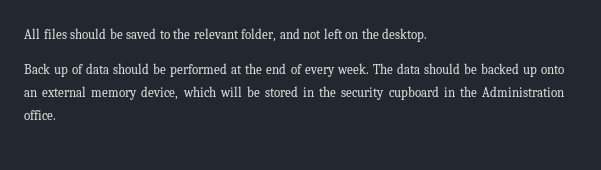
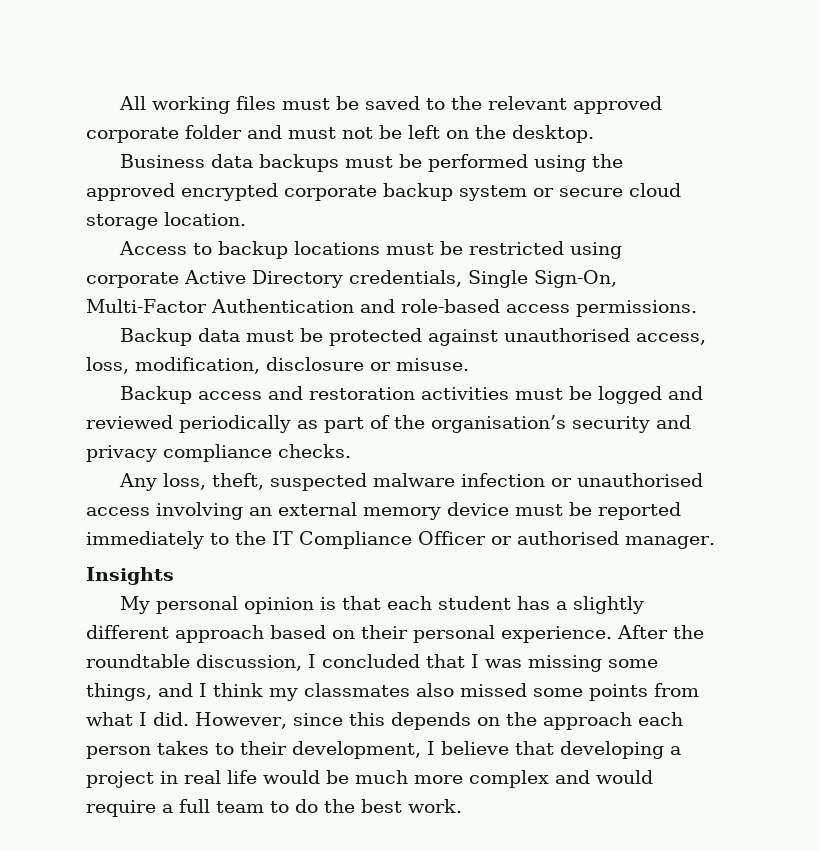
- All files should be saved to the relevant folder, and not left on the desktop.
- Back up of data should be performed at the end of every week. The data should be backed up onto an external memory device, which will be stored in the security cupboard in the Administration office.
+ All working files must be saved to the relevant approved corporate folder and must not be left on the desktop.
+ Business data backups must be performed using the approved encrypted corporate backup system or secure cloud storage location.
+ Access to backup locations must be restricted using corporate Active Directory credentials, Single Sign-On, Multi-Factor Authentication and role-based access permissions.
+ Backup data must be protected against unauthorised access, loss, modification, disclosure or misuse.
+ Backup access and restoration activities must be logged and reviewed periodically as part of the organisation’s security and privacy compliance checks.
+ Any loss, theft, suspected malware infection or unauthorised access involving an external memory device must be reported immediately to the IT Compliance Officer or authorised manager.
+ Insights
+ My personal opinion is that each student has a slightly different approach based on their personal experience. After the roundtable discussion, I concluded that I was missing some things, and I think my classmates also missed some points from what I did. However, since this depends on the approach each person takes to their development, I believe that developing a project in real life would be much more complex and would require a full team to do the best work.

